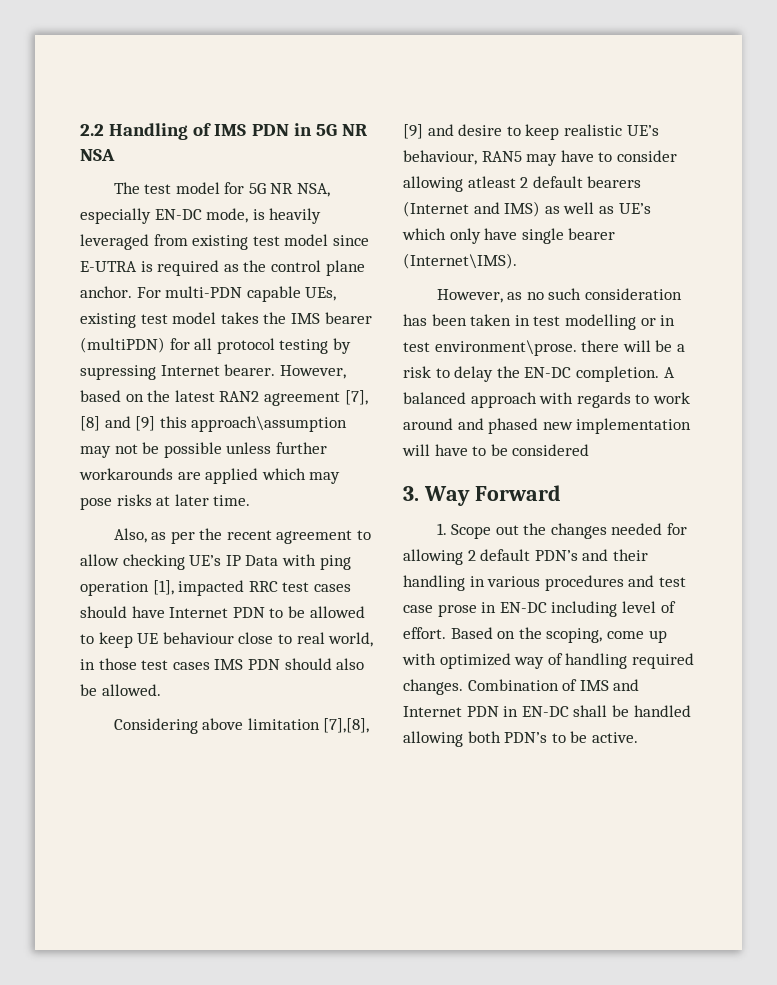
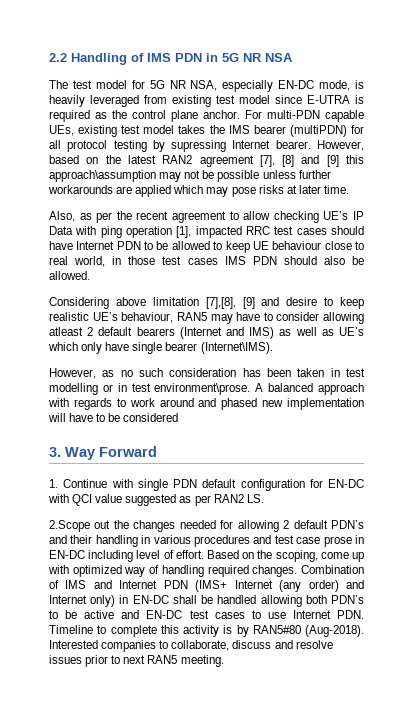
- However, as no such consideration has been taken in test modelling or in test environment\prose. there will be a risk to delay the EN-DC completion.
+ However, as no such consideration has been taken in test modelling or in test environment\prose.
- 1. Scope out the changes needed for allowing 2 default PDN’s and their handling in various procedures and test case prose in EN-DC including level of effort.
+ 1. Continue with single PDN default configuration for EN-DC with QCI value suggested as per RAN2 LS.
+ 2.Scope out the changes needed for allowing 2 default PDN’s and their handling in various procedures and test case prose in EN-DC including level of effort.
- Combination of IMS and Internet PDN in EN-DC shall be handled allowing both PDN’s to be active.
+ Combination of IMS and Internet PDN (IMS+ Internet (any order) and Internet only) in EN-DC shall be handled allowing both PDN’s to be active and EN-DC test cases to use Internet PDN. Timeline to complete this activity is by RAN5#80 (Aug-2018). Interested companies to collaborate, discuss and resolve issues prior to next RAN5 meeting.

